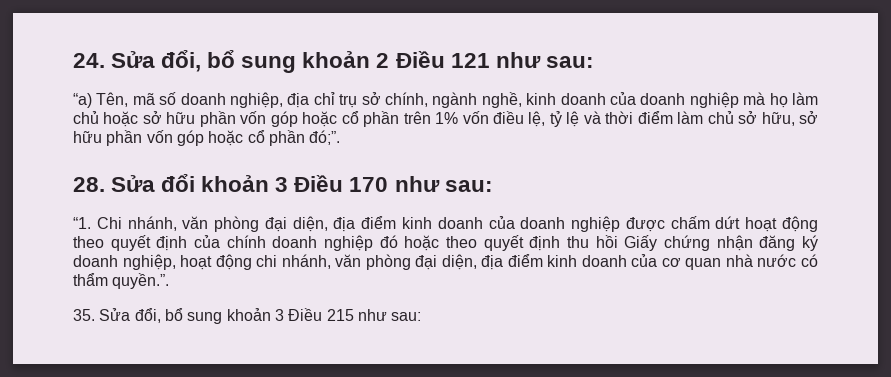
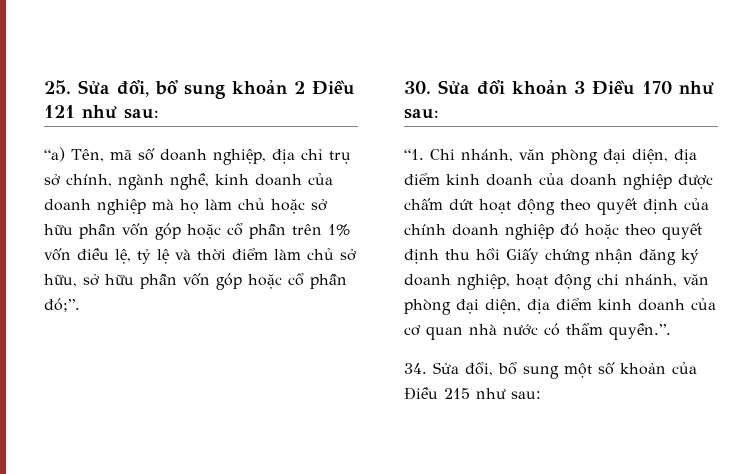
- 24. Sửa đổi, bổ sung khoản 2 Điều 121 như sau:
+ 25. Sửa đổi, bổ sung khoản 2 Điều 121 như sau:
- 28. Sửa đổi khoản 3 Điều 170 như sau:
+ 30. Sửa đổi khoản 3 Điều 170 như sau:
- 35. Sửa đổi, bổ sung khoản 3 Điều 215 như sau:
+ 34. Sửa đổi, bổ sung một số khoản của Điều 215 như sau:

